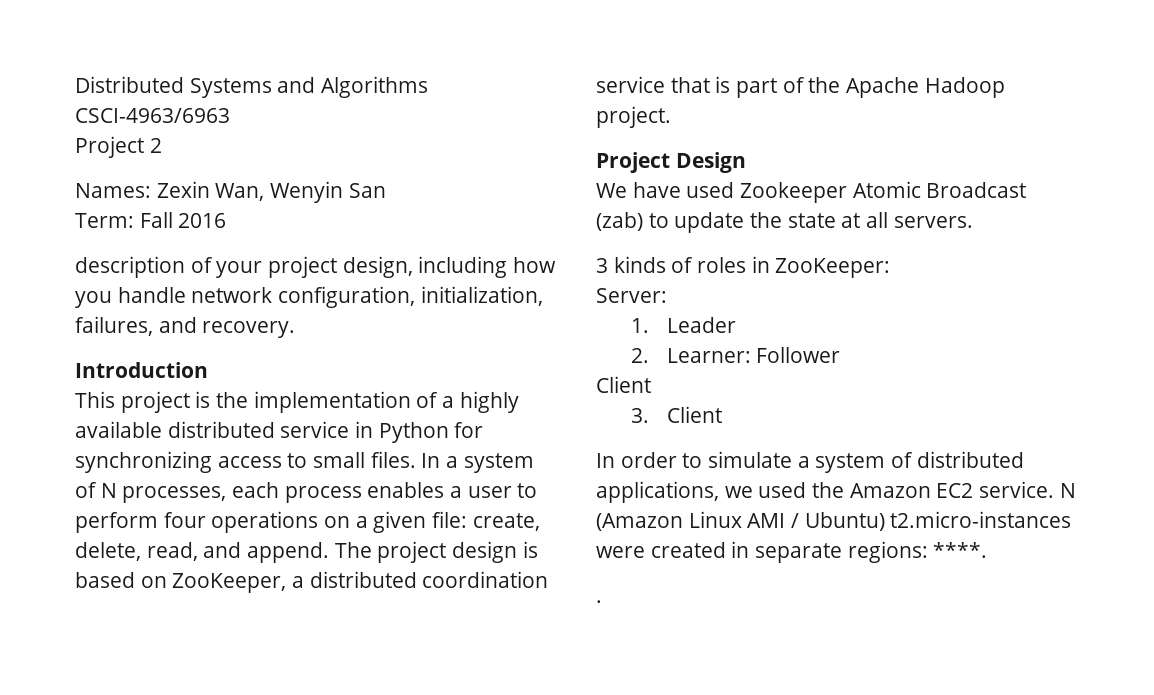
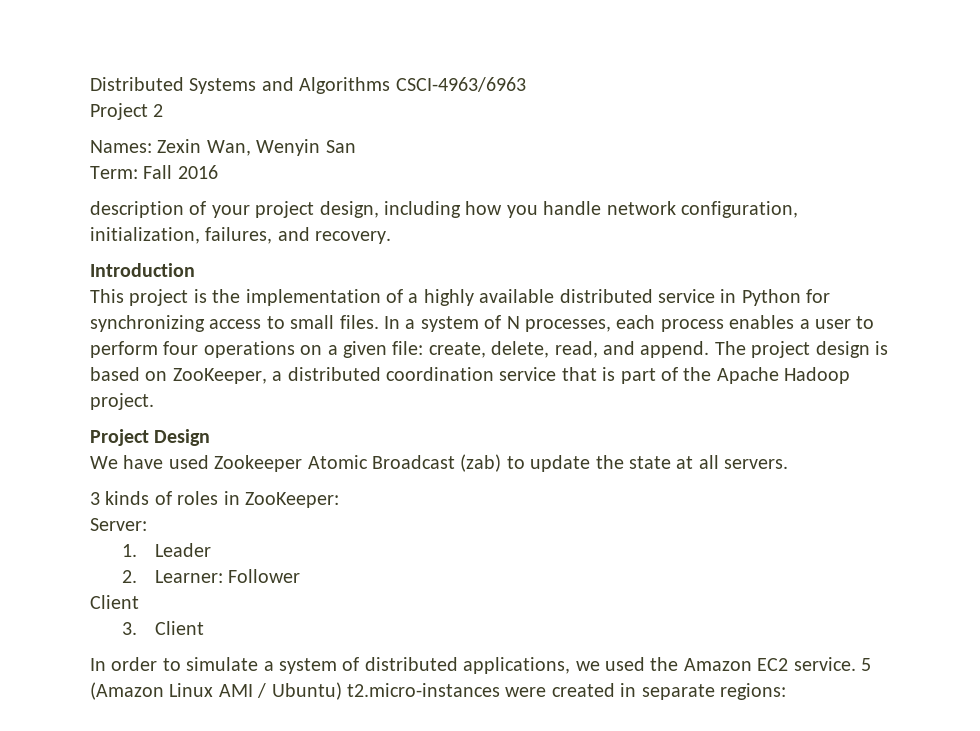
- N (Amazon Linux AMI / Ubuntu) t2.micro-instances were created in separate regions: ****.
- .
+ 5 (Amazon Linux AMI / Ubuntu) t2.micro-instances were created in separate regions:

